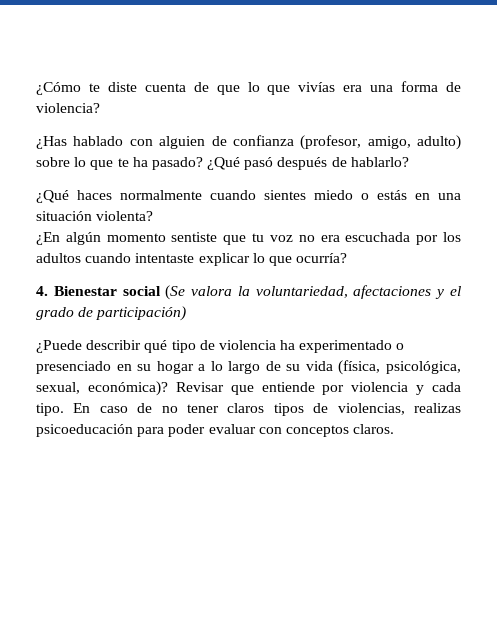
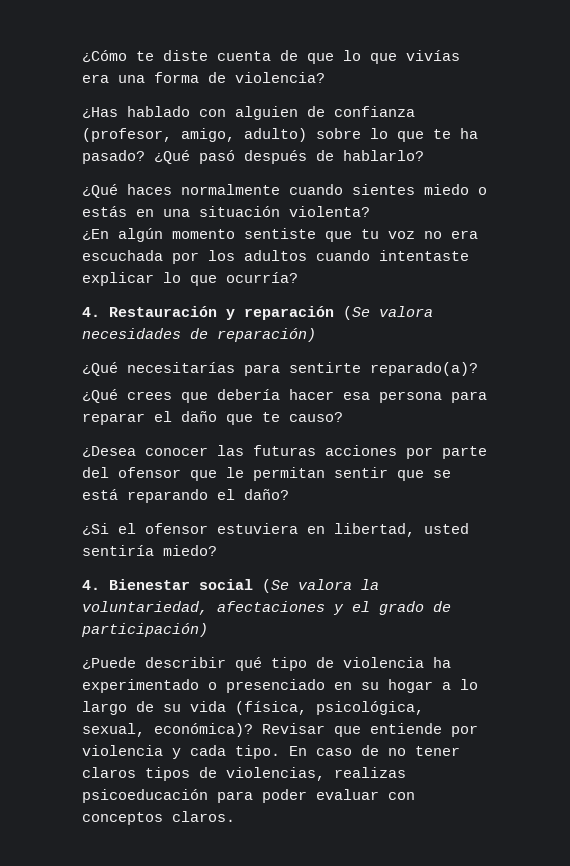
+ 4. Restauración y reparación (Se valora necesidades de reparación)
+ ¿Qué necesitarías para sentirte reparado(a)?
+ ¿Qué crees que debería hacer esa persona para reparar el daño que te causo?
+ ¿Desea conocer las futuras acciones por parte del ofensor que le permitan sentir que se está reparando el daño?
+ ¿Si el ofensor estuviera en libertad, usted sentiría miedo?

